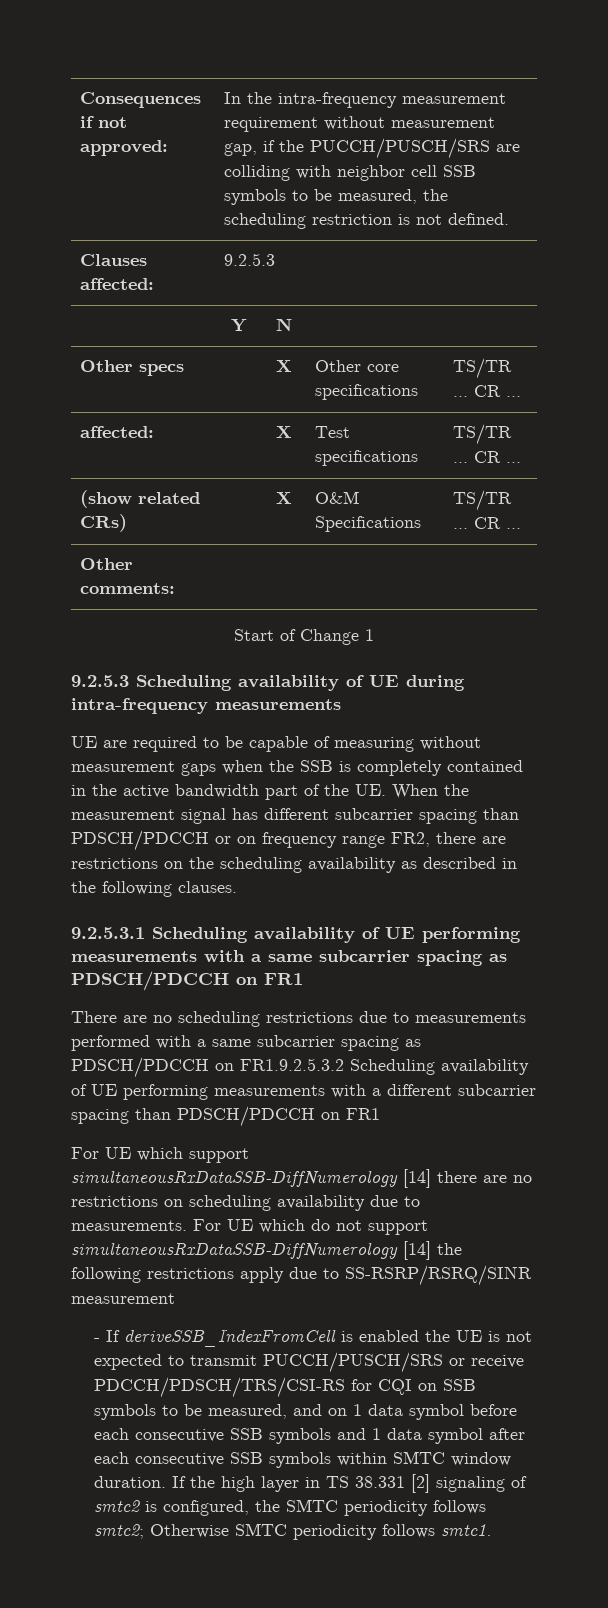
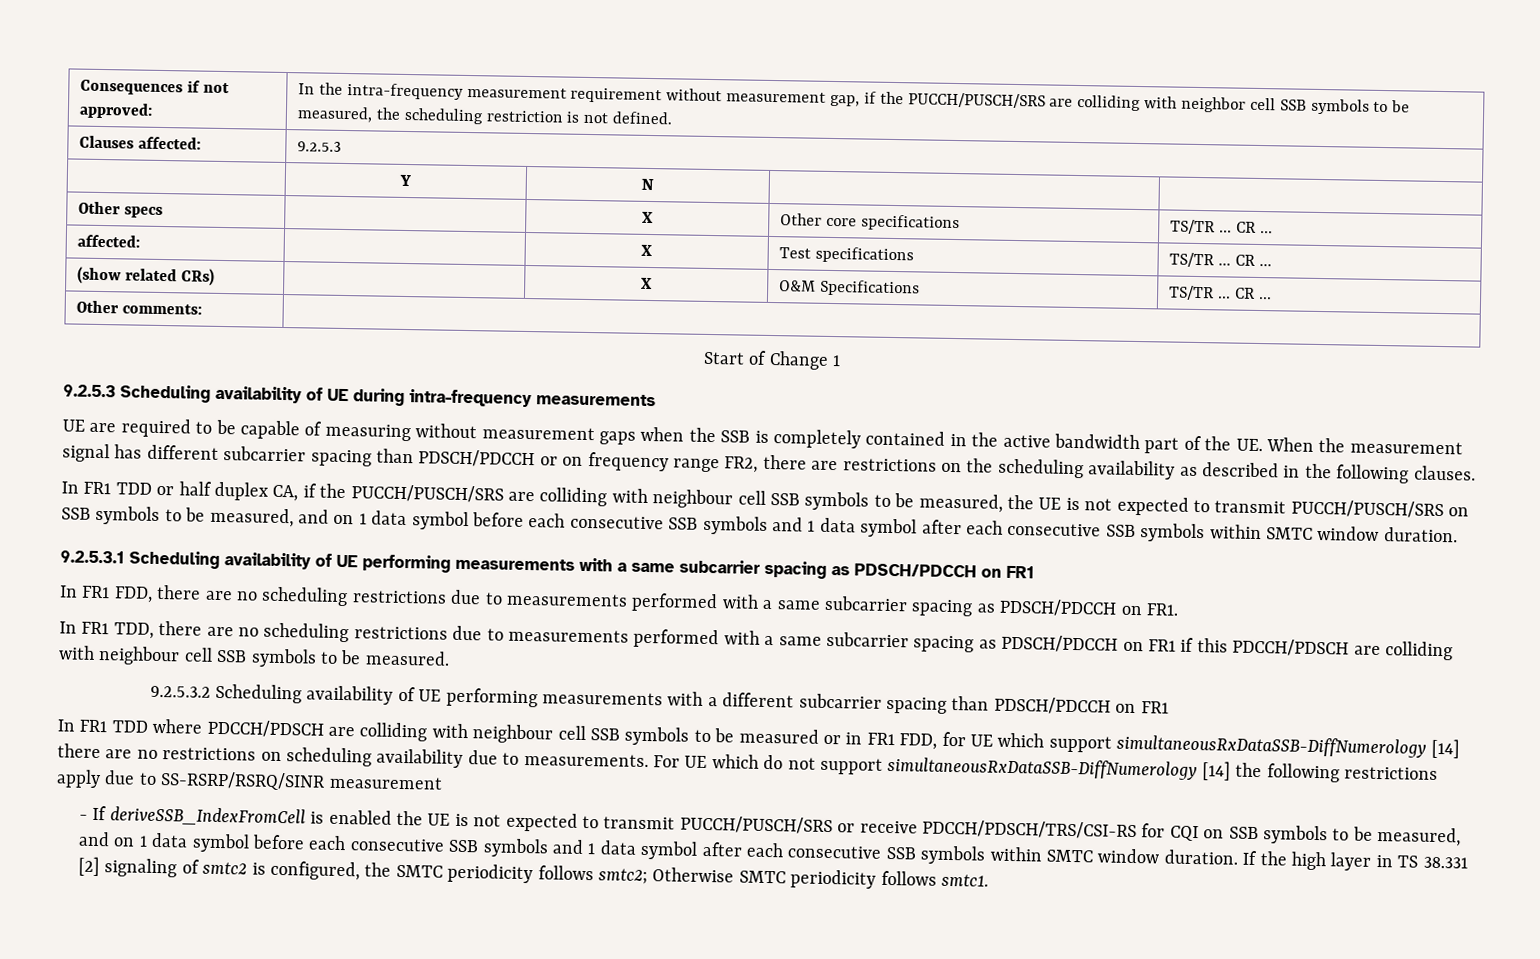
+ In FR1 TDD or half duplex CA, if the PUCCH/PUSCH/SRS are colliding with neighbour cell SSB symbols to be measured, the UE is not expected to transmit PUCCH/PUSCH/SRS on SSB symbols to be measured, and on 1 data symbol before each consecutive SSB symbols and 1 data symbol after each consecutive SSB symbols within SMTC window duration.
- There are no scheduling restrictions due to measurements performed with a same subcarrier spacing as PDSCH/PDCCH on FR1.9.2.5.3.2 Scheduling availability of UE performing measurements with a different subcarrier spacing than PDSCH/PDCCH on FR1
+ In FR1 FDD, there are no scheduling restrictions due to measurements performed with a same subcarrier spacing as PDSCH/PDCCH on FR1.
+ In FR1 TDD, there are no scheduling restrictions due to measurements performed with a same subcarrier spacing as PDSCH/PDCCH on FR1 if this PDCCH/PDSCH are colliding with neighbour cell SSB symbols to be measured.
+ 9.2.5.3.2 Scheduling availability of UE performing measurements with a different subcarrier spacing than PDSCH/PDCCH on FR1
- For UE which support simultaneousRxDataSSB-DiffNumerology [14] there are no restrictions on scheduling availability due to measurements.
+ In FR1 TDD where PDCCH/PDSCH are colliding with neighbour cell SSB symbols to be measured or in FR1 FDD, for UE which support simultaneousRxDataSSB-DiffNumerology [14] there are no restrictions on scheduling availability due to measurements.

